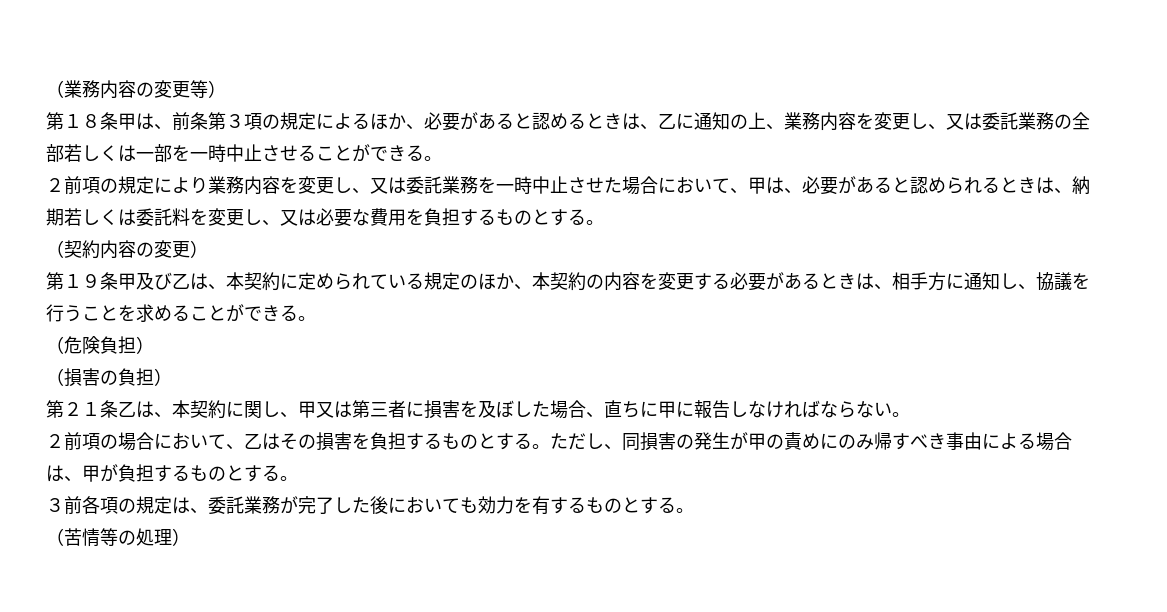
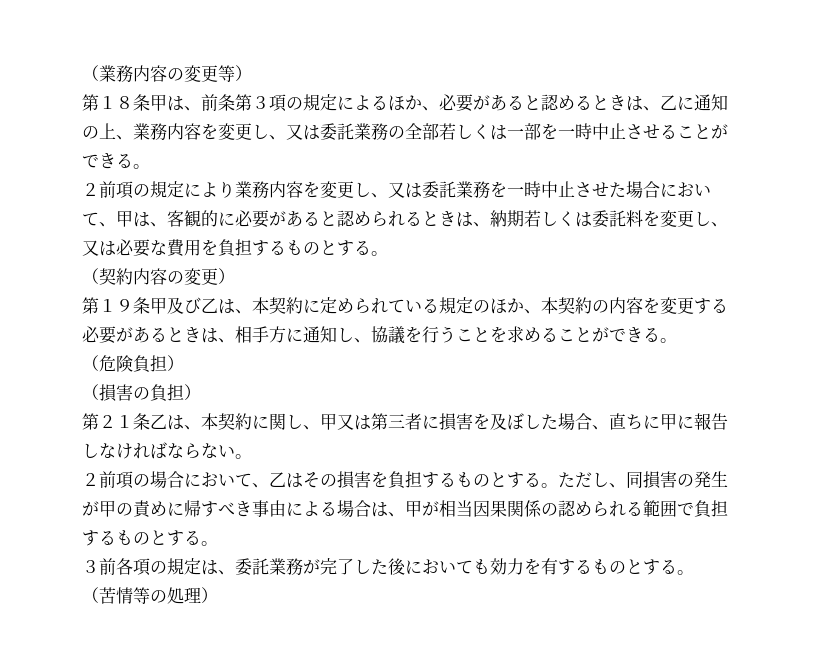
- ２前項の規定により業務内容を変更し、又は委託業務を一時中止させた場合において、甲は、必要があると認められるときは、納期若しくは委託料を変更し、又は必要な費用を負担するものとする。
+ ２前項の規定により業務内容を変更し、又は委託業務を一時中止させた場合において、甲は、客観的に必要があると認められるときは、納期若しくは委託料を変更し、又は必要な費用を負担するものとする。
- ただし、同損害の発生が甲の責めにのみ帰すべき事由による場合は、甲が負担するものとする。
+ ただし、同損害の発生が甲の責めに帰すべき事由による場合は、甲が相当因果関係の認められる範囲で負担するものとする。

